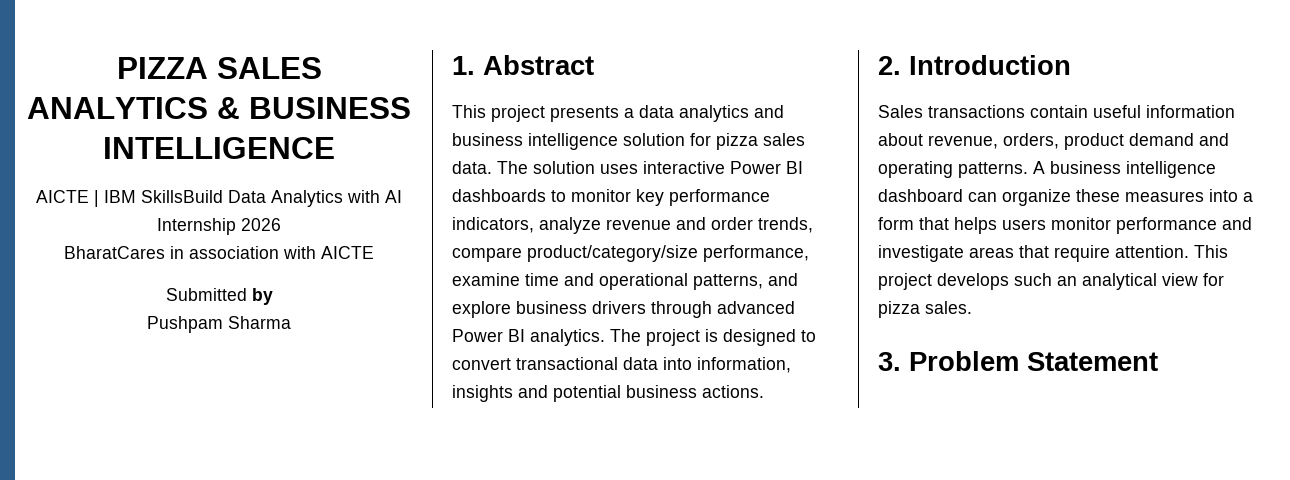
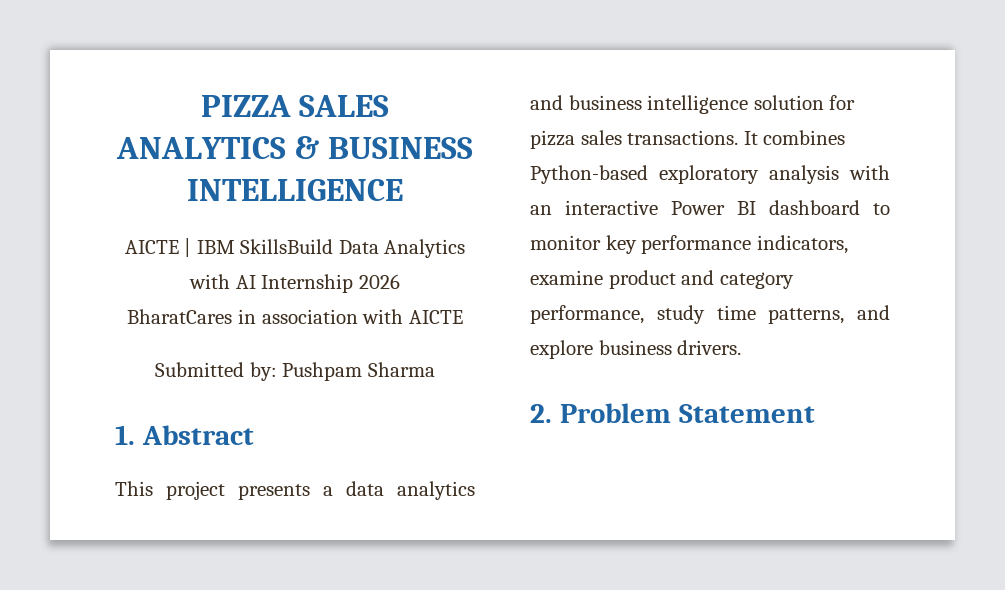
- Submitted by
- Pushpam Sharma
+ Submitted by: Pushpam Sharma
- This project presents a data analytics and business intelligence solution for pizza sales data. The solution uses interactive Power BI dashboards to monitor key performance indicators, analyze revenue and order trends, compare product/category/size performance, examine time and operational patterns, and explore business drivers through advanced Power BI analytics. The project is designed to convert transactional data into information, insights and potential business actions.
- 2. Introduction
- Sales transactions contain useful information about revenue, orders, product demand and operating patterns. A business intelligence dashboard can organize these measures into a form that helps users monitor performance and investigate areas that require attention. This project develops such an analytical view for pizza sales.
- 3. Problem Statement
+ This project presents a data analytics and business intelligence solution for pizza sales transactions. It combines Python-based exploratory analysis with an interactive Power BI dashboard to monitor key performance indicators, examine product and category performance, study time patterns, and explore business drivers.
+ 2. Problem Statement

